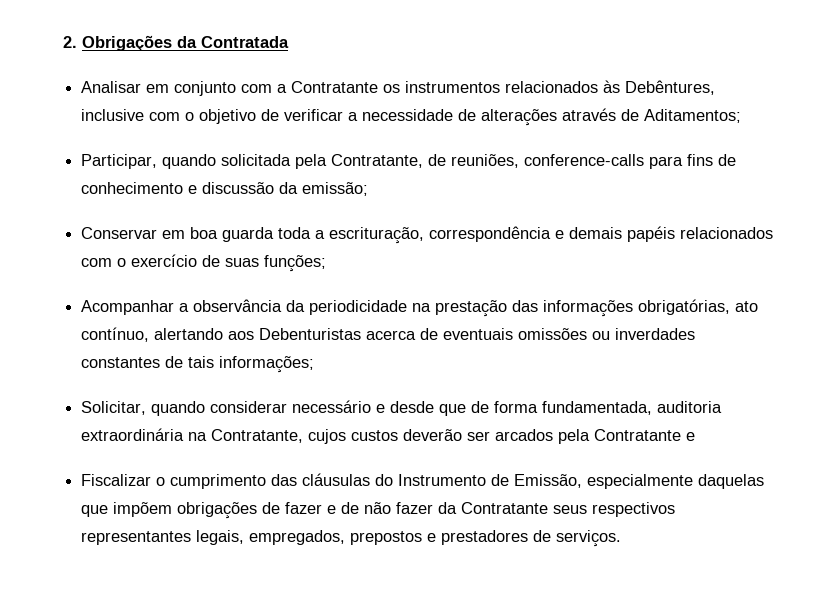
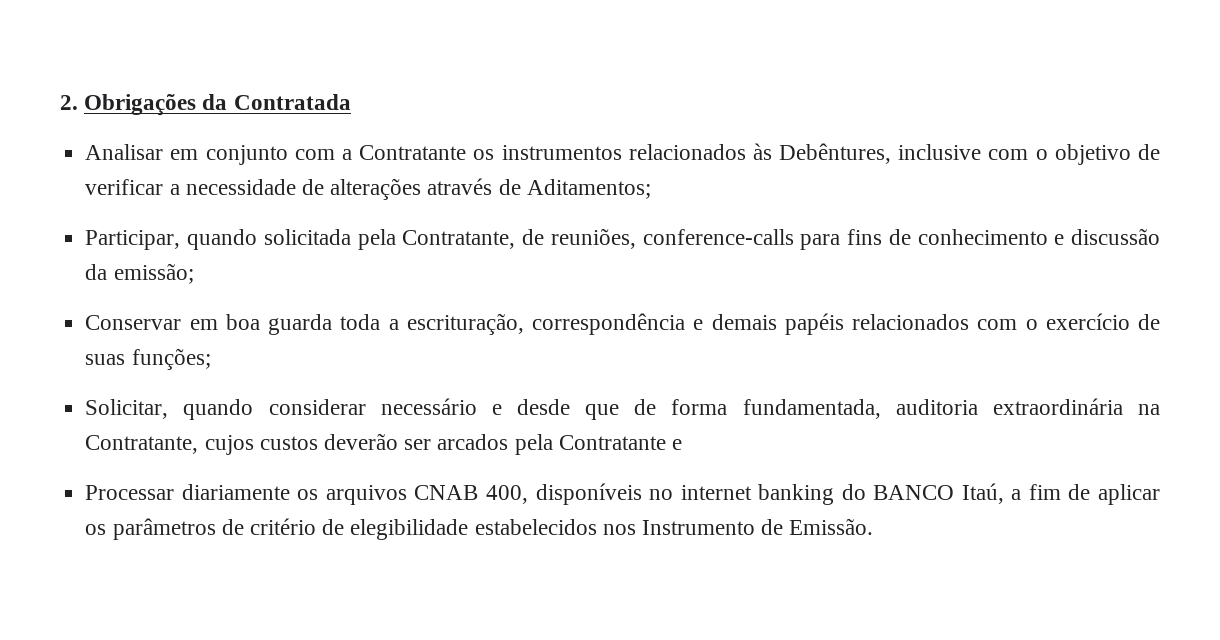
- Acompanhar a observância da periodicidade na prestação das informações obrigatórias, ato contínuo, alertando aos Debenturistas acerca de eventuais omissões ou inverdades constantes de tais informações;
- Fiscalizar o cumprimento das cláusulas do Instrumento de Emissão, especialmente daquelas que impõem obrigações de fazer e de não fazer da Contratante seus respectivos representantes legais, empregados, prepostos e prestadores de serviços.
+ Processar diariamente os arquivos CNAB 400, disponíveis no internet banking do BANCO Itaú, a fim de aplicar os parâmetros de critério de elegibilidade estabelecidos nos Instrumento de Emissão.

